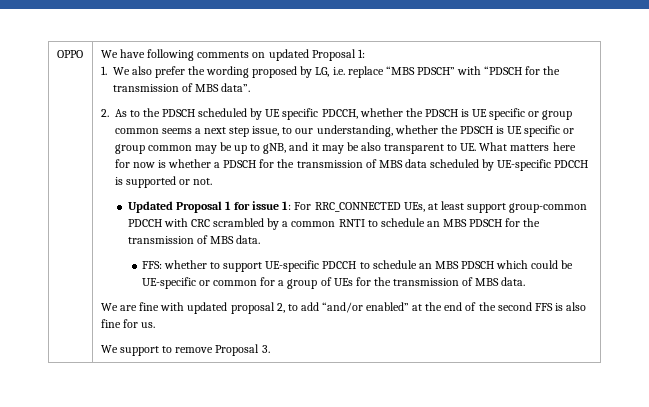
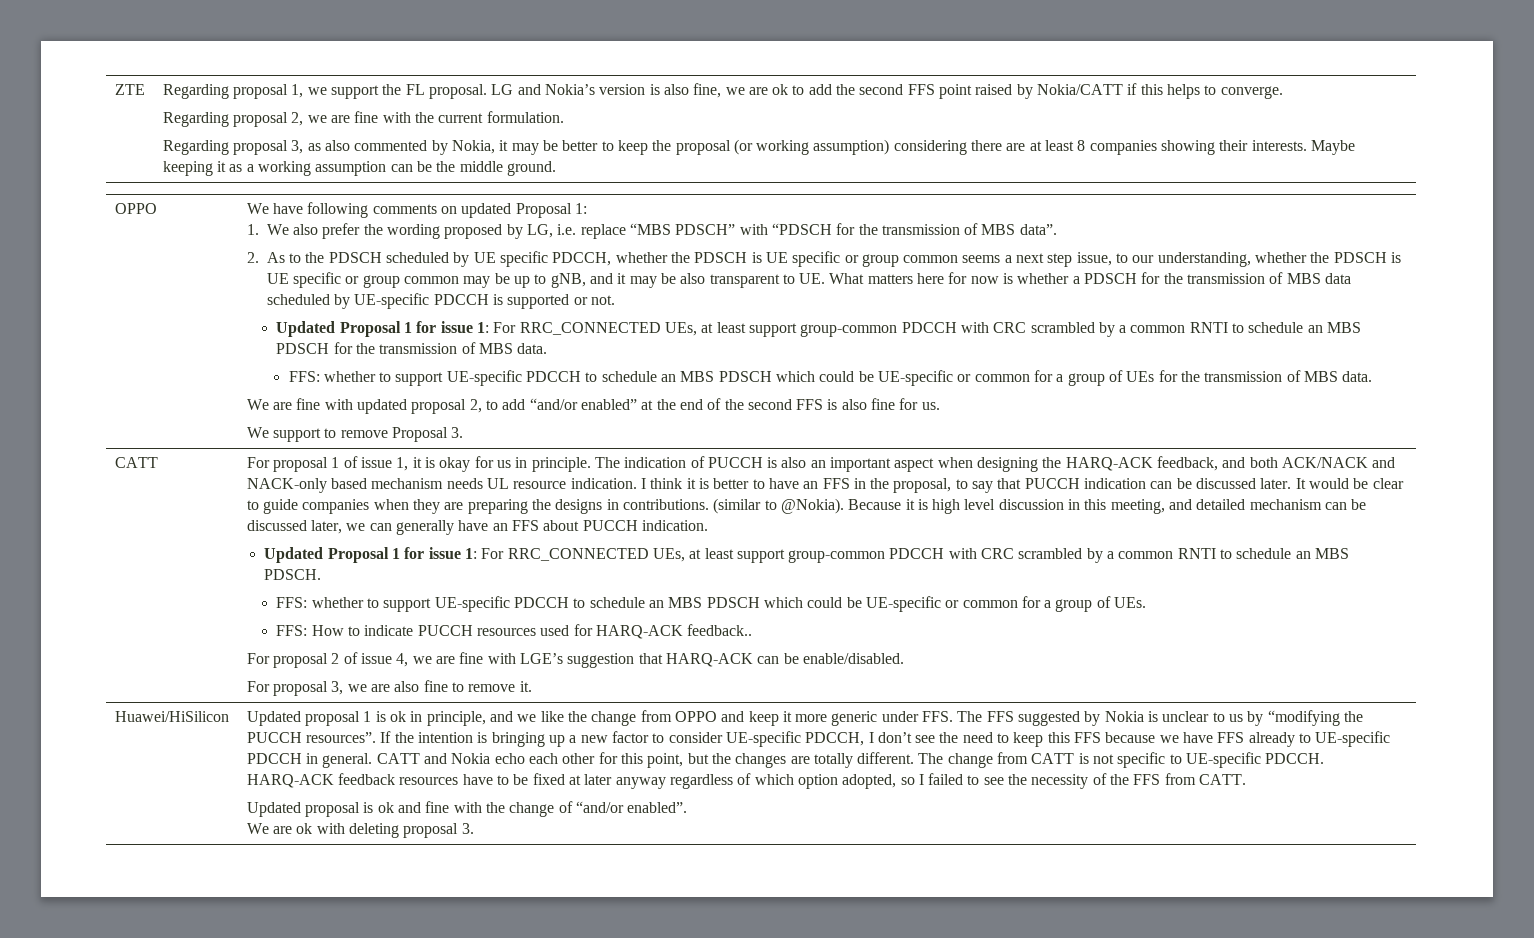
+ ZTE | Regarding proposal 1, we support the FL proposal. LG and Nokia’s version is also fine, we are ok to add the second FFS point raised by Nokia/CATT if this helps to converge.
+ Regarding proposal 2, we are fine with the current formulation.
+ Regarding proposal 3, as also commented by Nokia, it may be better to keep the proposal (or working assumption) considering there are at least 8 companies showing their interests. Maybe keeping it as a working assumption can be the middle ground.
+ CATT | For proposal 1 of issue 1, it is okay for us in principle. The indication of PUCCH is also an important aspect when designing the HARQ-ACK feedback, and both ACK/NACK and NACK-only based mechanism needs UL resource indication. I think it is better to have an FFS in the proposal, to say that PUCCH indication can be discussed later. It would be clear to guide companies when they are preparing the designs in contributions. (similar to @Nokia). Because it is high level discussion in this meeting, and detailed mechanism can be discussed later, we can generally have an FFS about PUCCH indication.
+ Updated Proposal 1 for issue 1: For RRC_CONNECTED UEs, at least support group-common PDCCH with CRC scrambled by a common RNTI to schedule an MBS PDSCH.
+ FFS: whether to support UE-specific PDCCH to schedule an MBS PDSCH which could be UE-specific or common for a group of UEs.
+ FFS: How to indicate PUCCH resources used for HARQ-ACK feedback..
+ For proposal 2 of issue 4, we are fine with LGE’s suggestion that HARQ-ACK can be enable/disabled.
+ For proposal 3, we are also fine to remove it.
+ Huawei/HiSilicon | Updated proposal 1 is ok in principle, and we like the change from OPPO and keep it more generic under FFS. The FFS suggested by Nokia is unclear to us by “modifying the PUCCH resources”. If the intention is bringing up a new factor to consider UE-specific PDCCH, I don’t see the need to keep this FFS because we have FFS already to UE-specific PDCCH in general. CATT and Nokia echo each other for this point, but the changes are totally different. The change from CATT is not specific to UE-specific PDCCH. HARQ-ACK feedback resources have to be fixed at later anyway regardless of which option adopted, so I failed to see the necessity of the FFS from CATT.
+ Updated proposal is ok and fine with the change of “and/or enabled”.
+ We are ok with deleting proposal 3.

